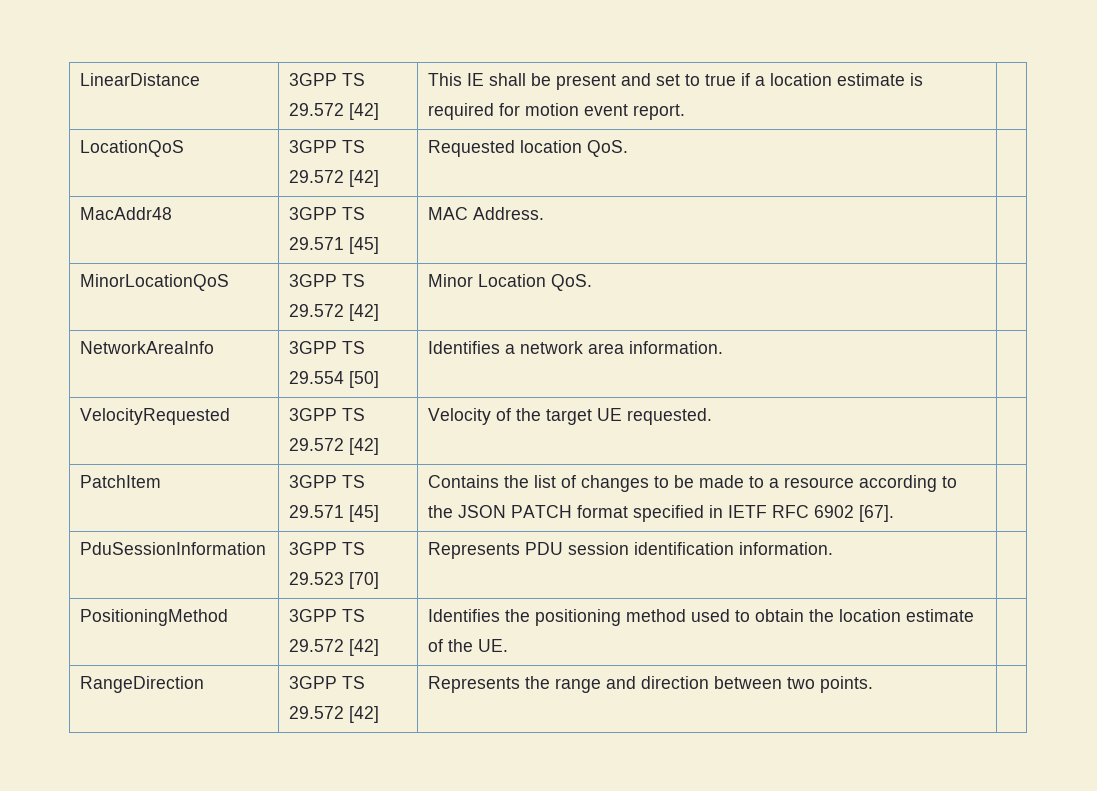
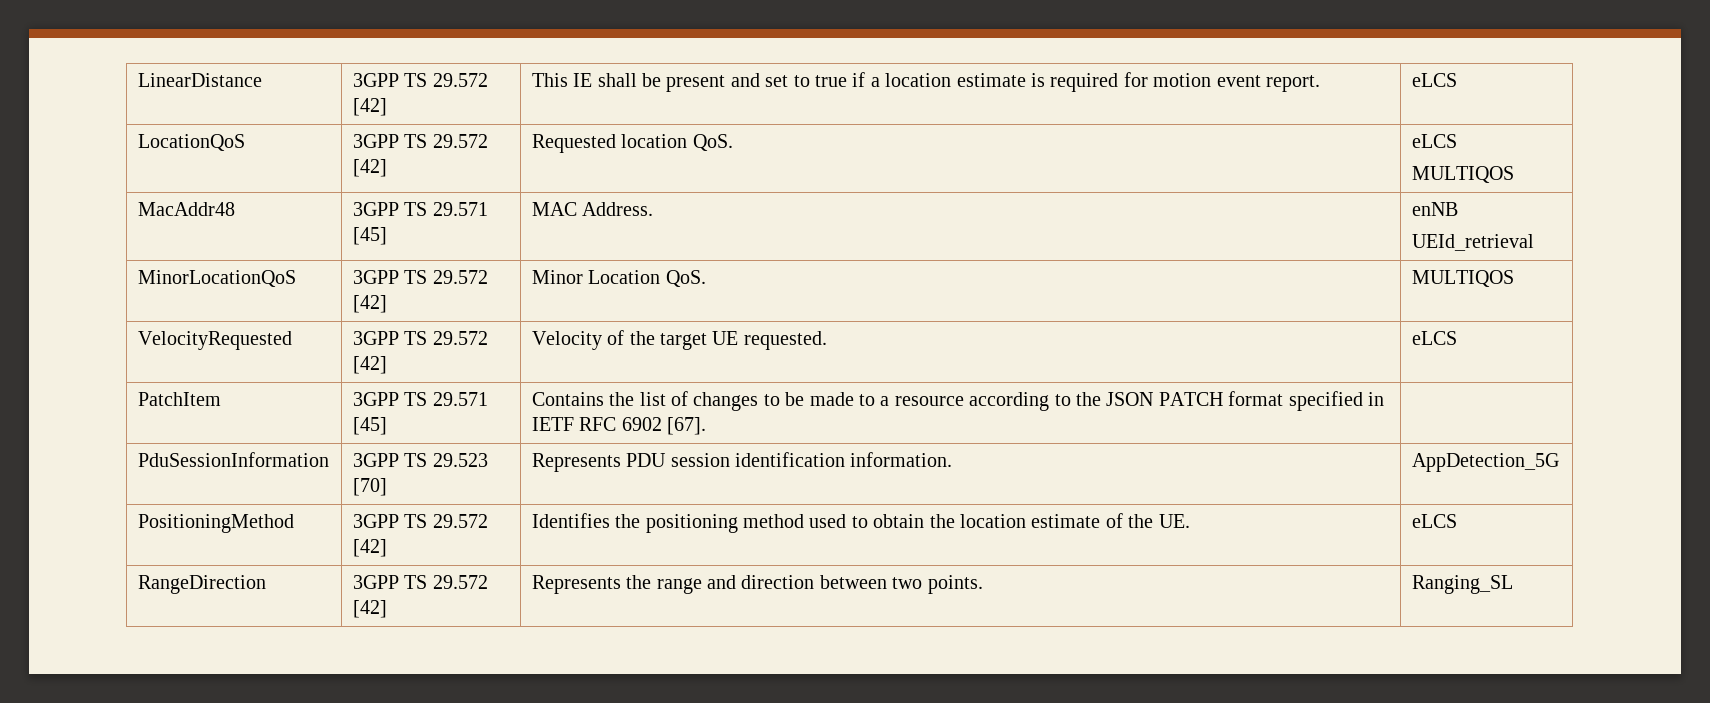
- LinearDistance | 3GPP TS 29.572 [42] | This IE shall be present and set to true if a location estimate is required for motion event report. |
+ LinearDistance | 3GPP TS 29.572 [42] | This IE shall be present and set to true if a location estimate is required for motion event report. | eLCS
- LocationQoS | 3GPP TS 29.572 [42] | Requested location QoS. |
+ LocationQoS | 3GPP TS 29.572 [42] | Requested location QoS. | eLCS
+ MULTIQOS
- MacAddr48 | 3GPP TS 29.571 [45] | MAC Address. |
+ MacAddr48 | 3GPP TS 29.571 [45] | MAC Address. | enNB
+ UEId_retrieval
- MinorLocationQoS | 3GPP TS 29.572 [42] | Minor Location QoS. |
- NetworkAreaInfo | 3GPP TS 29.554 [50] | Identifies a network area information. |
+ MinorLocationQoS | 3GPP TS 29.572 [42] | Minor Location QoS. | MULTIQOS
- VelocityRequested | 3GPP TS 29.572 [42] | Velocity of the target UE requested. |
+ VelocityRequested | 3GPP TS 29.572 [42] | Velocity of the target UE requested. | eLCS
- PduSessionInformation | 3GPP TS 29.523 [70] | Represents PDU session identification information. |
+ PduSessionInformation | 3GPP TS 29.523 [70] | Represents PDU session identification information. | AppDetection_5G
- PositioningMethod | 3GPP TS 29.572 [42] | Identifies the positioning method used to obtain the location estimate of the UE. |
+ PositioningMethod | 3GPP TS 29.572 [42] | Identifies the positioning method used to obtain the location estimate of the UE. | eLCS
- RangeDirection | 3GPP TS 29.572 [42] | Represents the range and direction between two points. |
+ RangeDirection | 3GPP TS 29.572 [42] | Represents the range and direction between two points. | Ranging_SL

